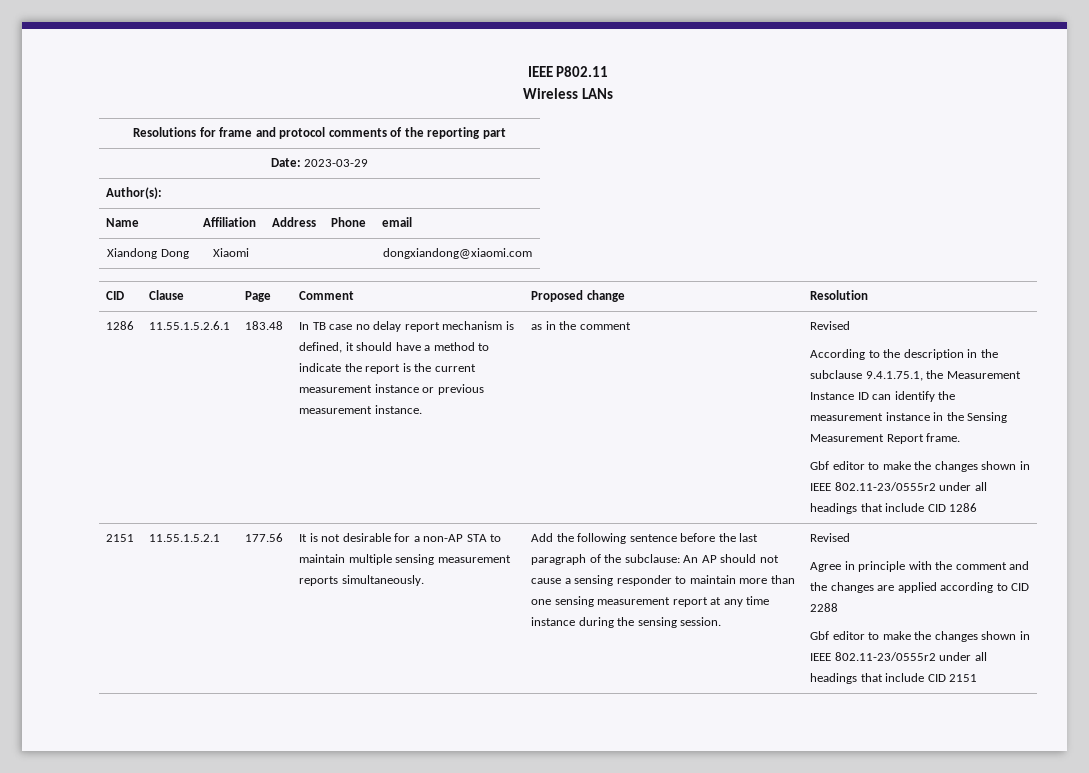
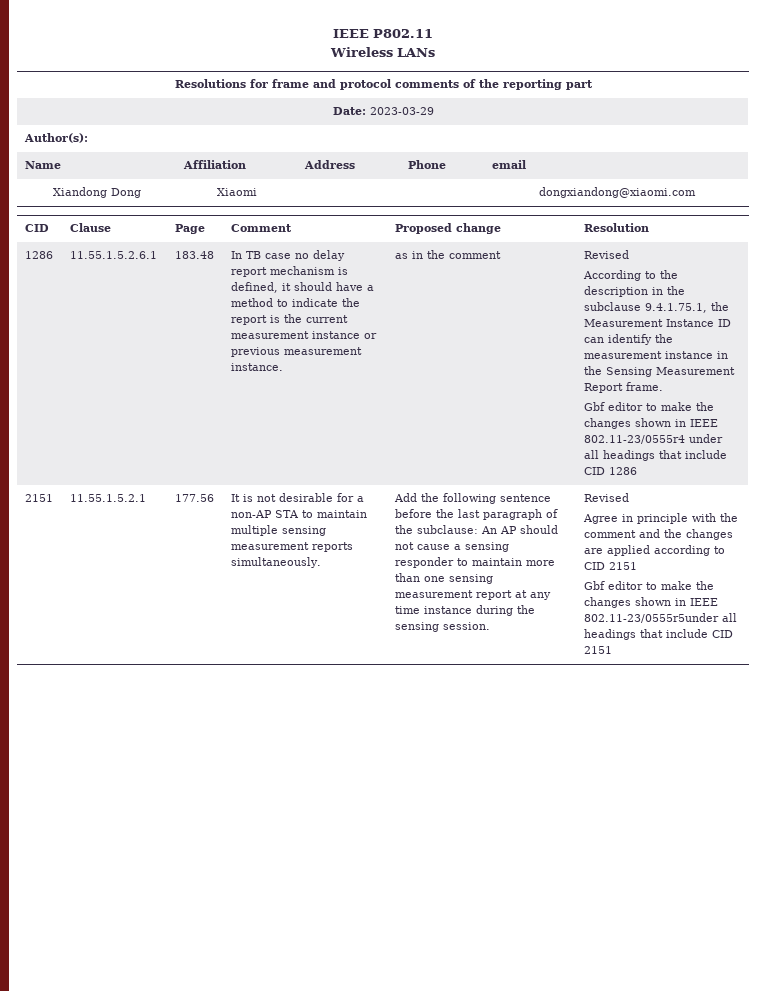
- Gbf editor to make the changes shown in IEEE 802.11-23/0555r2 under all headings that include CID 1286
+ Gbf editor to make the changes shown in IEEE 802.11-23/0555r4 under all headings that include CID 1286
- Agree in principle with the comment and the changes are applied according to CID 2288
- Gbf editor to make the changes shown in IEEE 802.11-23/0555r2 under all headings that include CID 2151
+ Agree in principle with the comment and the changes are applied according to CID 2151
+ Gbf editor to make the changes shown in IEEE 802.11-23/0555r5under all headings that include CID 2151

